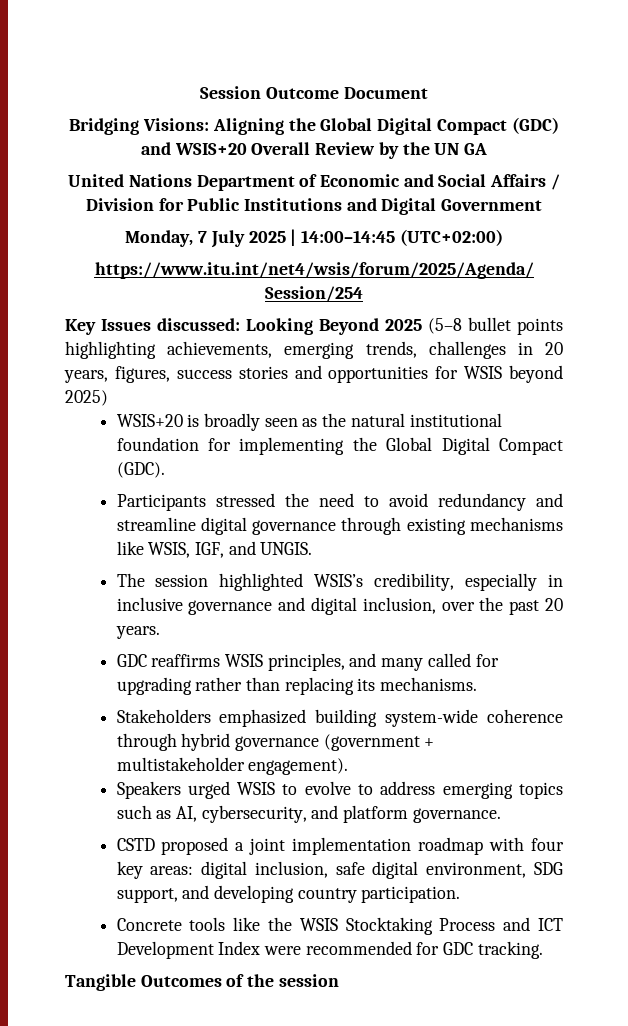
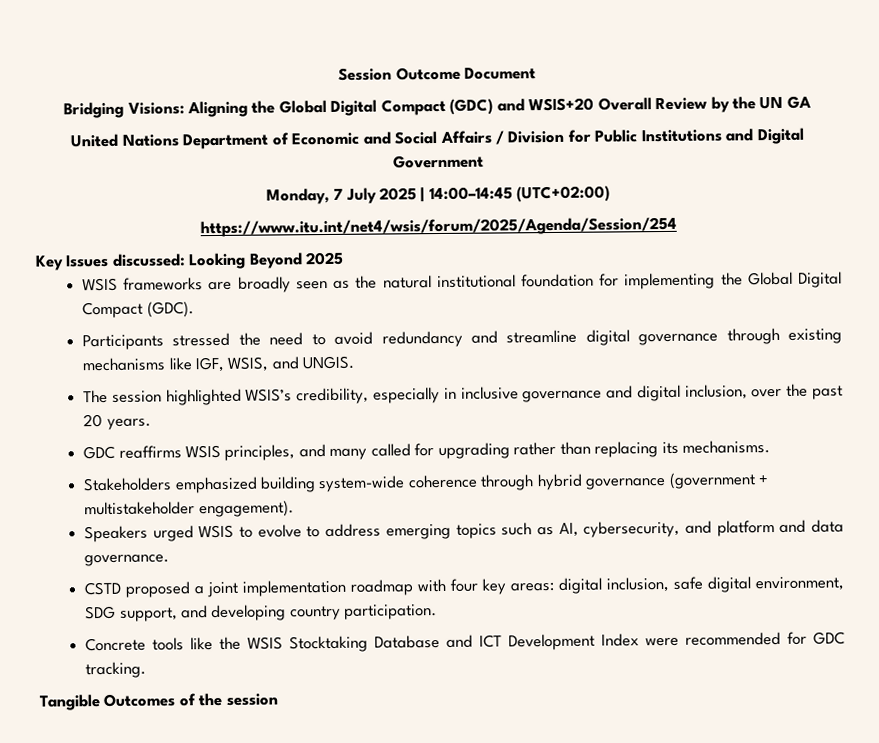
- Key Issues discussed: Looking Beyond 2025 (5–8 bullet points highlighting achievements, emerging trends, challenges in 20 years, figures, success stories and opportunities for WSIS beyond 2025)
- WSIS+20 is broadly seen as the natural institutional foundation for implementing the Global Digital Compact (GDC).
+ Key Issues discussed: Looking Beyond 2025
+ WSIS frameworks are broadly seen as the natural institutional foundation for implementing the Global Digital Compact (GDC).
- Participants stressed the need to avoid redundancy and streamline digital governance through existing mechanisms like WSIS, IGF, and UNGIS.
+ Participants stressed the need to avoid redundancy and streamline digital governance through existing mechanisms like IGF, WSIS, and UNGIS.
- Speakers urged WSIS to evolve to address emerging topics such as AI, cybersecurity, and platform governance.
+ Speakers urged WSIS to evolve to address emerging topics such as AI, cybersecurity, and platform and data governance.
- Concrete tools like the WSIS Stocktaking Process and ICT Development Index were recommended for GDC tracking.
+ Concrete tools like the WSIS Stocktaking Database and ICT Development Index were recommended for GDC tracking.

